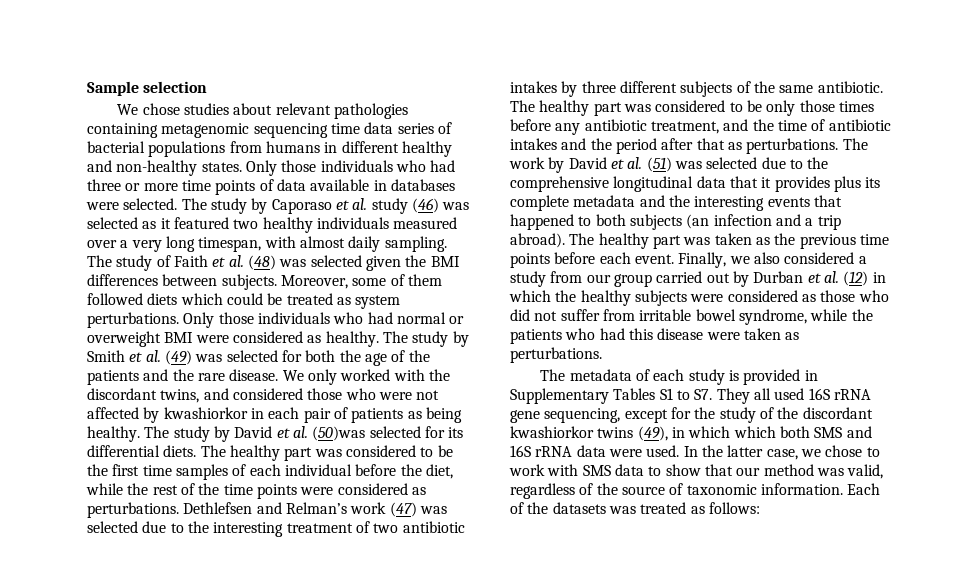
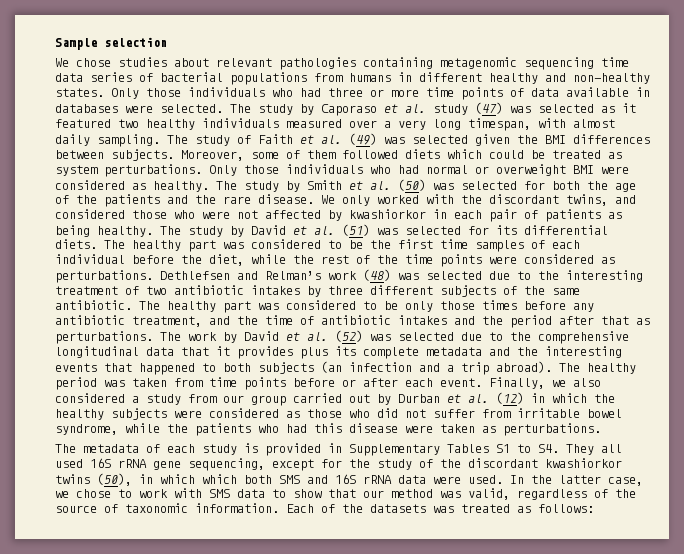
- The study by Caporaso et al. study (46) was selected as it featured two healthy individuals measured over a very long timespan, with almost daily sampling.
+ The study by Caporaso et al. study (47) was selected as it featured two healthy individuals measured over a very long timespan, with almost daily sampling.
- The study of Faith et al. (48) was selected given the BMI differences between subjects.
+ The study of Faith et al. (49) was selected given the BMI differences between subjects.
- The study by Smith et al. (49) was selected for both the age of the patients and the rare disease.
+ The study by Smith et al. (50) was selected for both the age of the patients and the rare disease.
- The study by David et al. (50)was selected for its differential diets.
+ The study by David et al. (51) was selected for its differential diets.
- Dethlefsen and Relman’s work (47) was selected due to the interesting treatment of two antibiotic intakes by three different subjects of the same antibiotic.
+ Dethlefsen and Relman’s work (48) was selected due to the interesting treatment of two antibiotic intakes by three different subjects of the same antibiotic.
- The work by David et al. (51) was selected due to the comprehensive longitudinal data that it provides plus its complete metadata and the interesting events that happened to both subjects (an infection and a trip abroad).
+ The work by David et al. (52) was selected due to the comprehensive longitudinal data that it provides plus its complete metadata and the interesting events that happened to both subjects (an infection and a trip abroad).
- The healthy part was taken as the previous time points before each event.
+ The healthy period was taken from time points before or after each event.
- The metadata of each study is provided in Supplementary Tables S1 to S7. They all used 16S rRNA gene sequencing, except for the study of the discordant kwashiorkor twins (49), in which which both SMS and 16S rRNA data were used.
+ The metadata of each study is provided in Supplementary Tables S1 to S4. They all used 16S rRNA gene sequencing, except for the study of the discordant kwashiorkor twins (50), in which which both SMS and 16S rRNA data were used.

